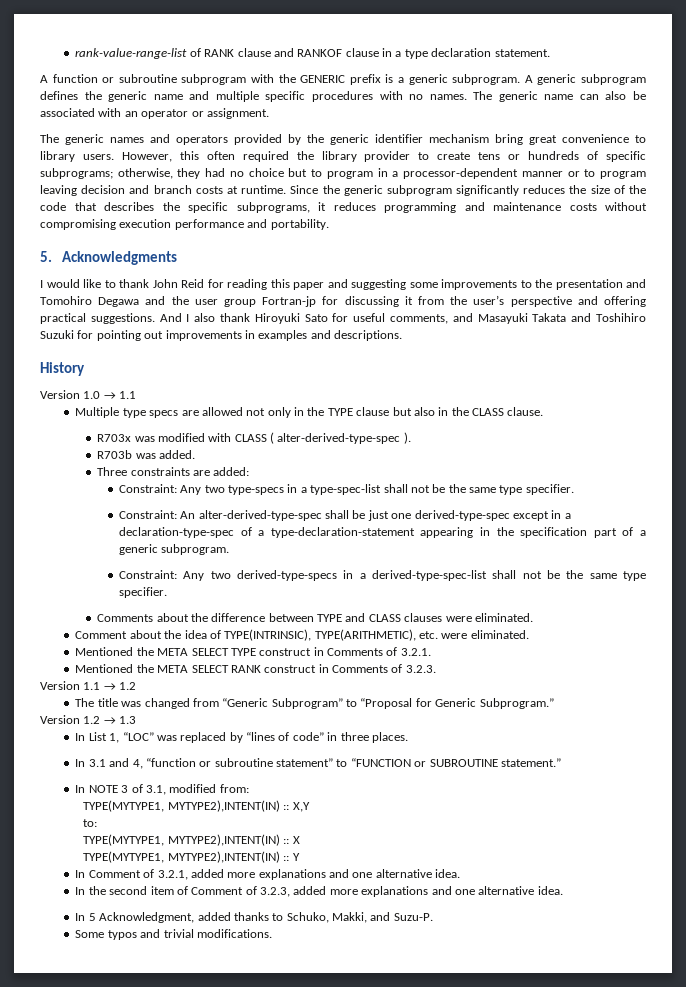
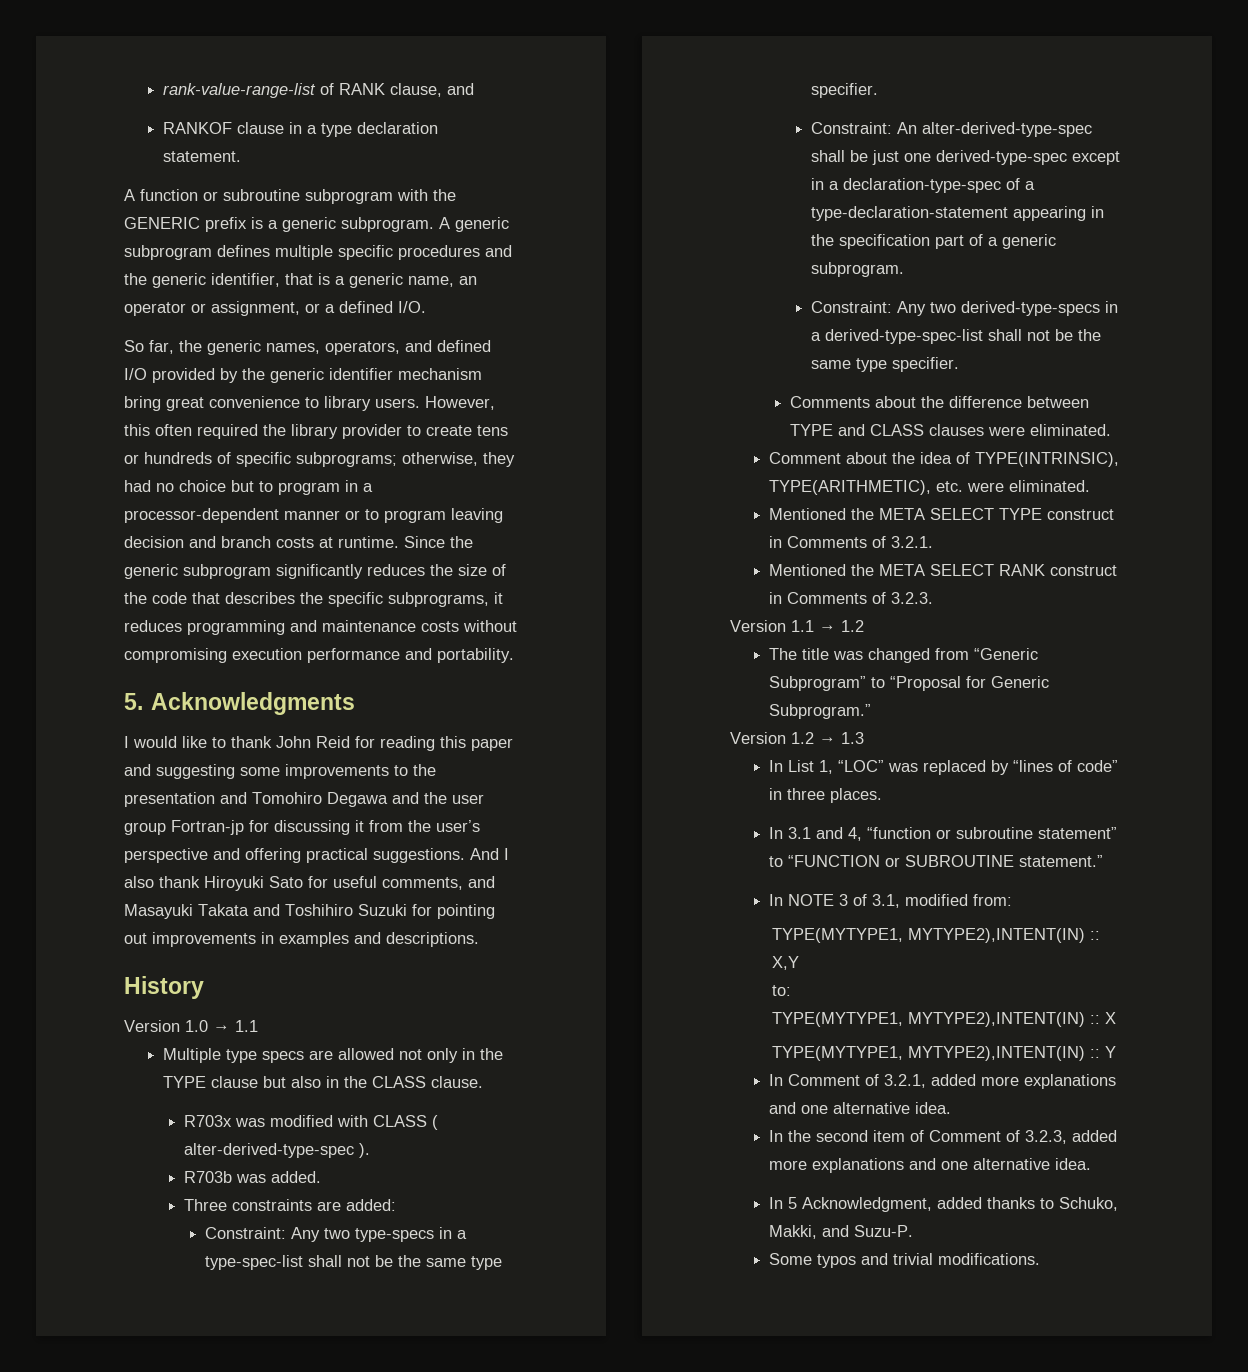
- rank-value-range-list of RANK clause and RANKOF clause in a type declaration statement.
+ rank-value-range-list of RANK clause, and
+ RANKOF clause in a type declaration statement.
- A generic subprogram defines the generic name and multiple specific procedures with no names. The generic name can also be associated with an operator or assignment.
- The generic names and operators provided by the generic identifier mechanism bring great convenience to library users.
+ A generic subprogram defines multiple specific procedures and the generic identifier, that is a generic name, an operator or assignment, or a defined I/O.
+ So far, the generic names, operators, and defined I/O provided by the generic identifier mechanism bring great convenience to library users.

